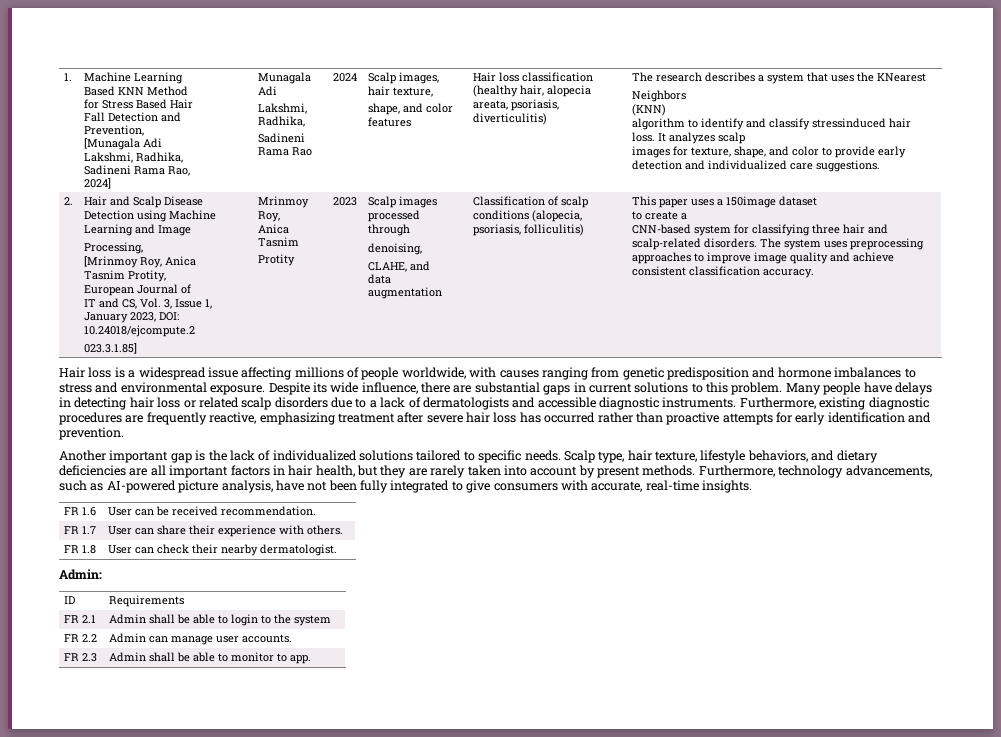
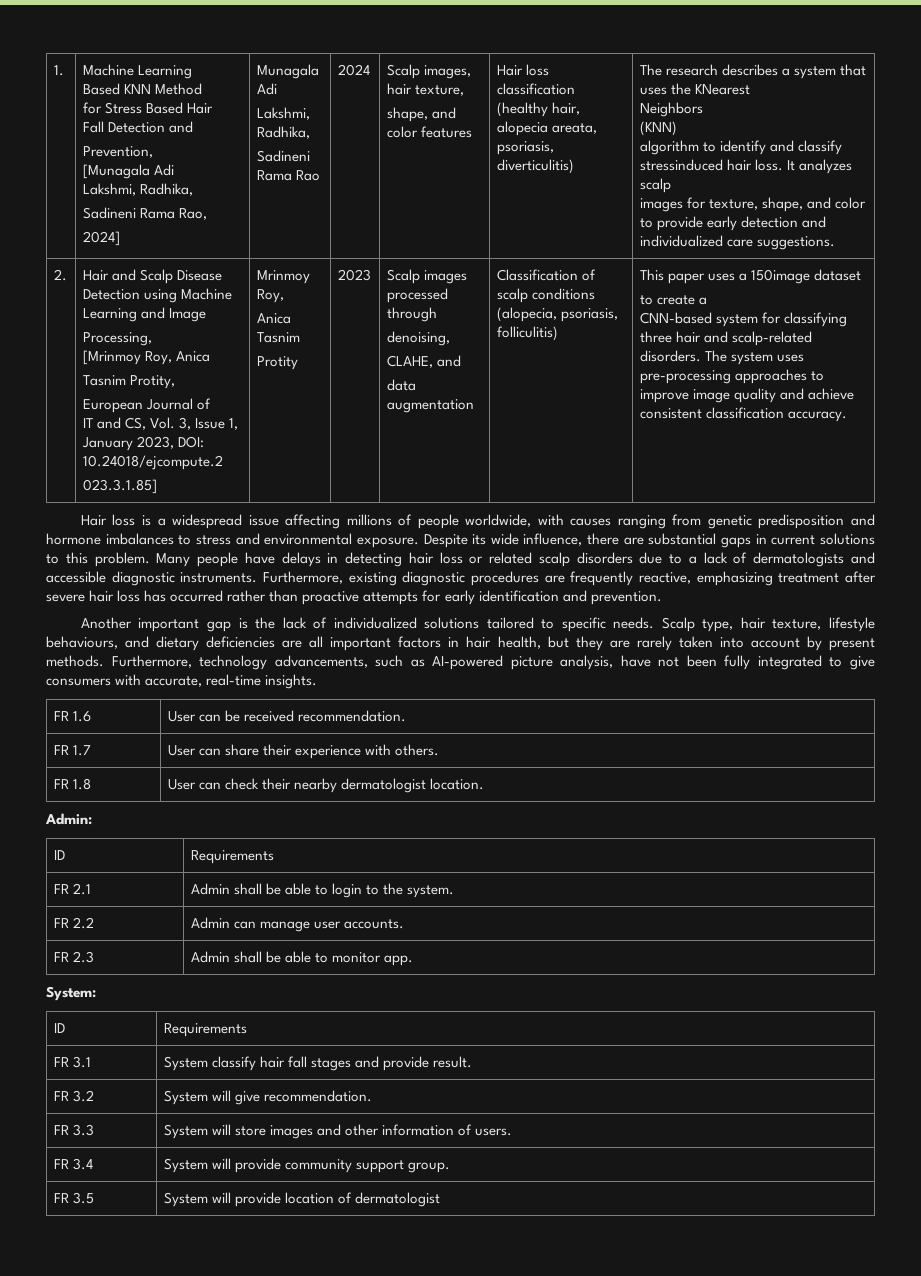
- The system uses preprocessing approaches to improve image quality and achieve consistent classification accuracy.
+ The system uses pre-processing approaches to improve image quality and achieve consistent classification accuracy.
- Scalp type, hair texture, lifestyle behaviors, and dietary deficiencies are all important factors in hair health, but they are rarely taken into account by present methods.
+ Scalp type, hair texture, lifestyle behaviours, and dietary deficiencies are all important factors in hair health, but they are rarely taken into account by present methods.
- FR 1.8 | User can check their nearby dermatologist.
+ FR 1.8 | User can check their nearby dermatologist location.
- FR 2.1 | Admin shall be able to login to the system
+ FR 2.1 | Admin shall be able to login to the system.
- FR 2.3 | Admin shall be able to monitor to app.
+ FR 2.3 | Admin shall be able to monitor app.
+ System:
+ ID | Requirements
+ FR 3.1 | System classify hair fall stages and provide result.
+ FR 3.2 | System will give recommendation.
+ FR 3.3 | System will store images and other information of users.
+ FR 3.4 | System will provide community support group.
+ FR 3.5 | System will provide location of dermatologist

